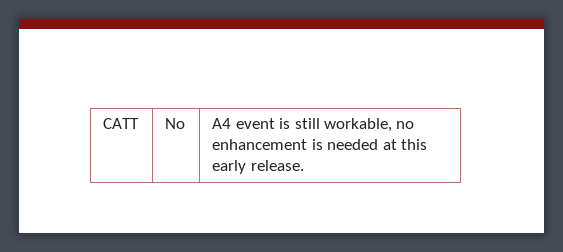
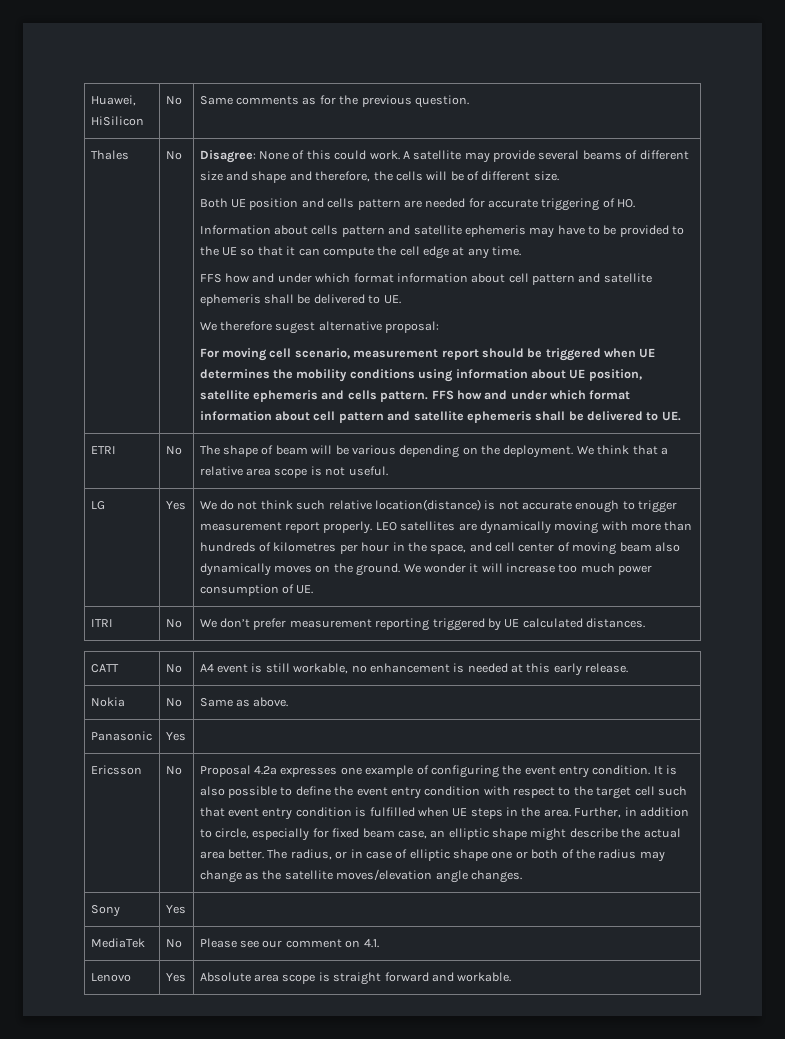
+ Huawei, HiSilicon | No | Same comments as for the previous question.
+ Thales | No | Disagree: None of this could work. A satellite may provide several beams of different size and shape and therefore, the cells will be of different size.
+ Both UE position and cells pattern are needed for accurate triggering of HO.
+ Information about cells pattern and satellite ephemeris may have to be provided to the UE so that it can compute the cell edge at any time.
+ FFS how and under which format information about cell pattern and satellite ephemeris shall be delivered to UE.
+ We therefore sugest alternative proposal:
+ For moving cell scenario, measurement report should be triggered when UE determines the mobility conditions using information about UE position, satellite ephemeris and cells pattern. FFS how and under which format information about cell pattern and satellite ephemeris shall be delivered to UE.
+ ETRI | No | The shape of beam will be various depending on the deployment. We think that a relative area scope is not useful.
+ LG | Yes | We do not think such relative location(distance) is not accurate enough to trigger measurement report properly. LEO satellites are dynamically moving with more than hundreds of kilometres per hour in the space, and cell center of moving beam also dynamically moves on the ground. We wonder it will increase too much power consumption of UE.
+ ITRI | No | We don’t prefer measurement reporting triggered by UE calculated distances.
+ Nokia | No | Same as above.
+ Panasonic | Yes |
+ Ericsson | No | Proposal 4.2a expresses one example of configuring the event entry condition. It is also possible to define the event entry condition with respect to the target cell such that event entry condition is fulfilled when UE steps in the area. Further, in addition to circle, especially for fixed beam case, an elliptic shape might describe the actual area better. The radius, or in case of elliptic shape one or both of the radius may change as the satellite moves/elevation angle changes.
+ Sony | Yes |
+ MediaTek | No | Please see our comment on 4.1.
+ Lenovo | Yes | Absolute area scope is straight forward and workable.

